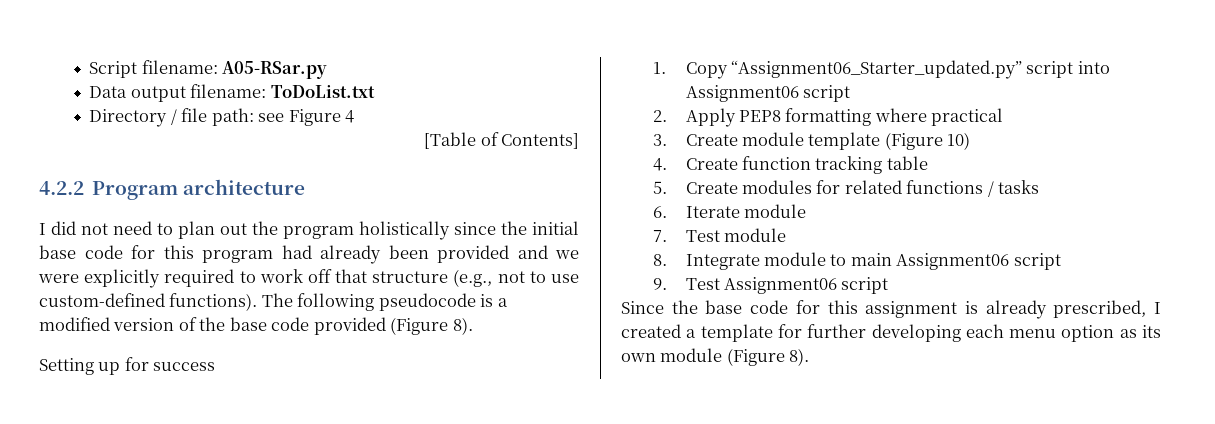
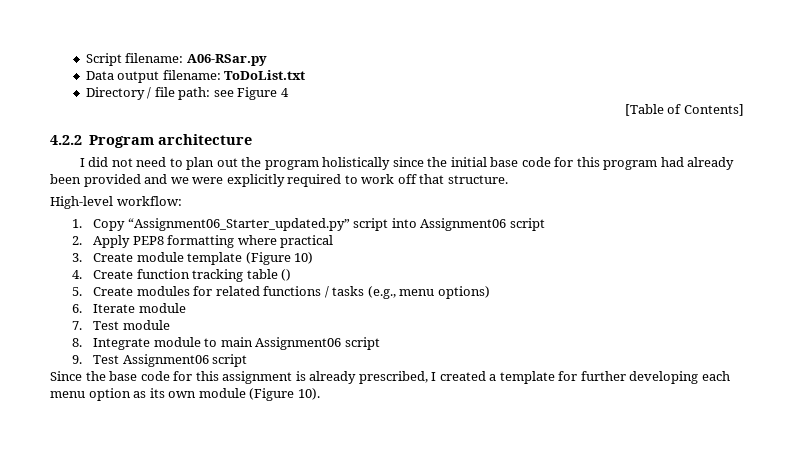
- Script filename: A05-RSar.py
+ Script filename: A06-RSar.py
- I did not need to plan out the program holistically since the initial base code for this program had already been provided and we were explicitly required to work off that structure (e.g., not to use custom-defined functions). The following pseudocode is a modified version of the base code provided (Figure 8).
- Setting up for success
+ I did not need to plan out the program holistically since the initial base code for this program had already been provided and we were explicitly required to work off that structure.
+ High-level workflow:
- 4. Create function tracking table
+ 4. Create function tracking table ()
- 5. Create modules for related functions / tasks
+ 5. Create modules for related functions / tasks (e.g., menu options)
- Since the base code for this assignment is already prescribed, I created a template for further developing each menu option as its own module (Figure 8).
+ Since the base code for this assignment is already prescribed, I created a template for further developing each menu option as its own module (Figure 10).

